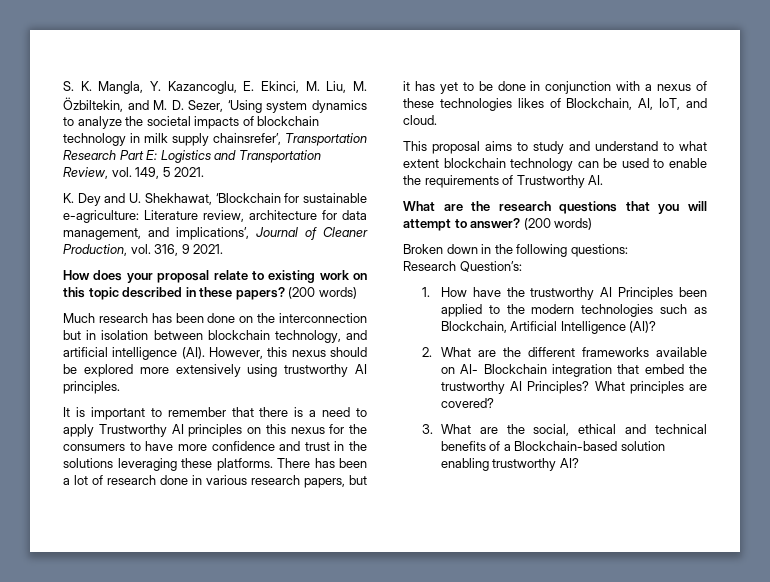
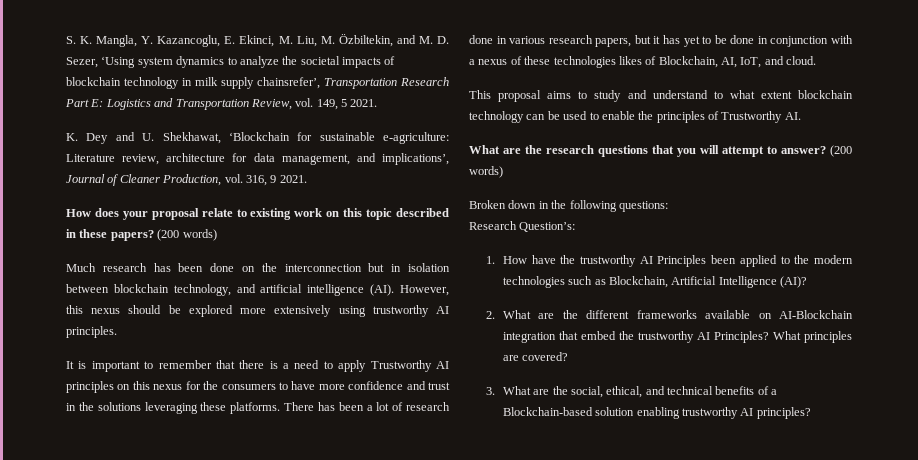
- This proposal aims to study and understand to what extent blockchain technology can be used to enable the requirements of Trustworthy AI.
+ This proposal aims to study and understand to what extent blockchain technology can be used to enable the principles of Trustworthy AI.
- 2. What are the different frameworks available on AI- Blockchain integration that embed the trustworthy AI Principles?
+ 2. What are the different frameworks available on AI-Blockchain integration that embed the trustworthy AI Principles?
- 3. What are the social, ethical and technical benefits of a Blockchain-based solution enabling trustworthy AI?
+ 3. What are the social, ethical, and technical benefits of a Blockchain-based solution enabling trustworthy AI principles?

